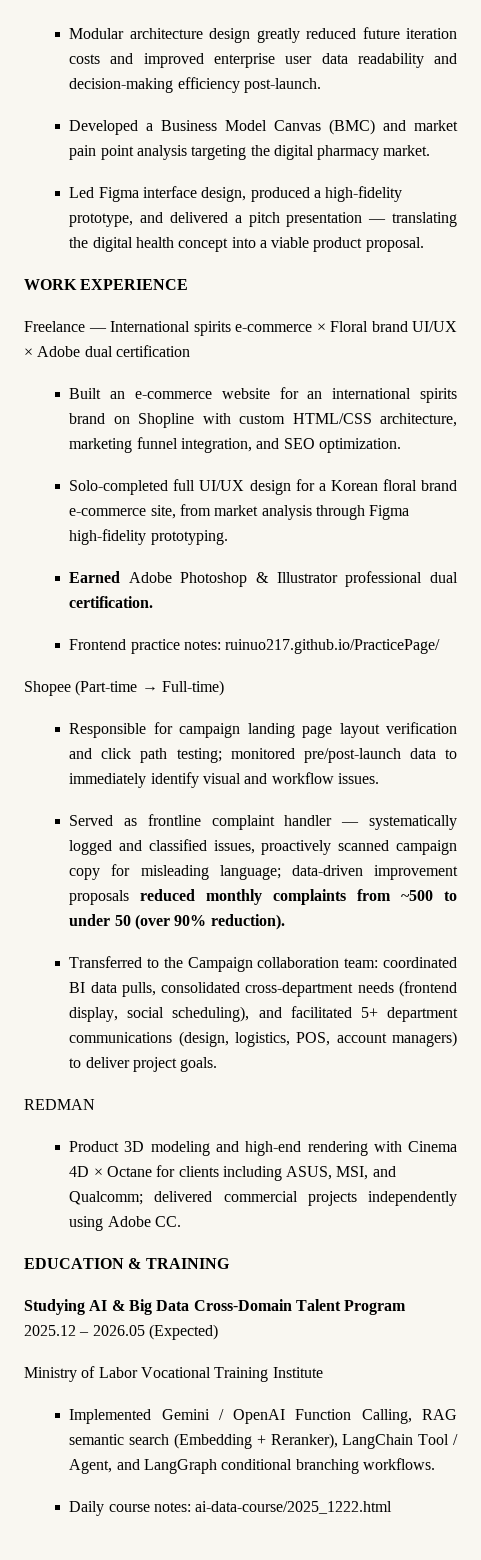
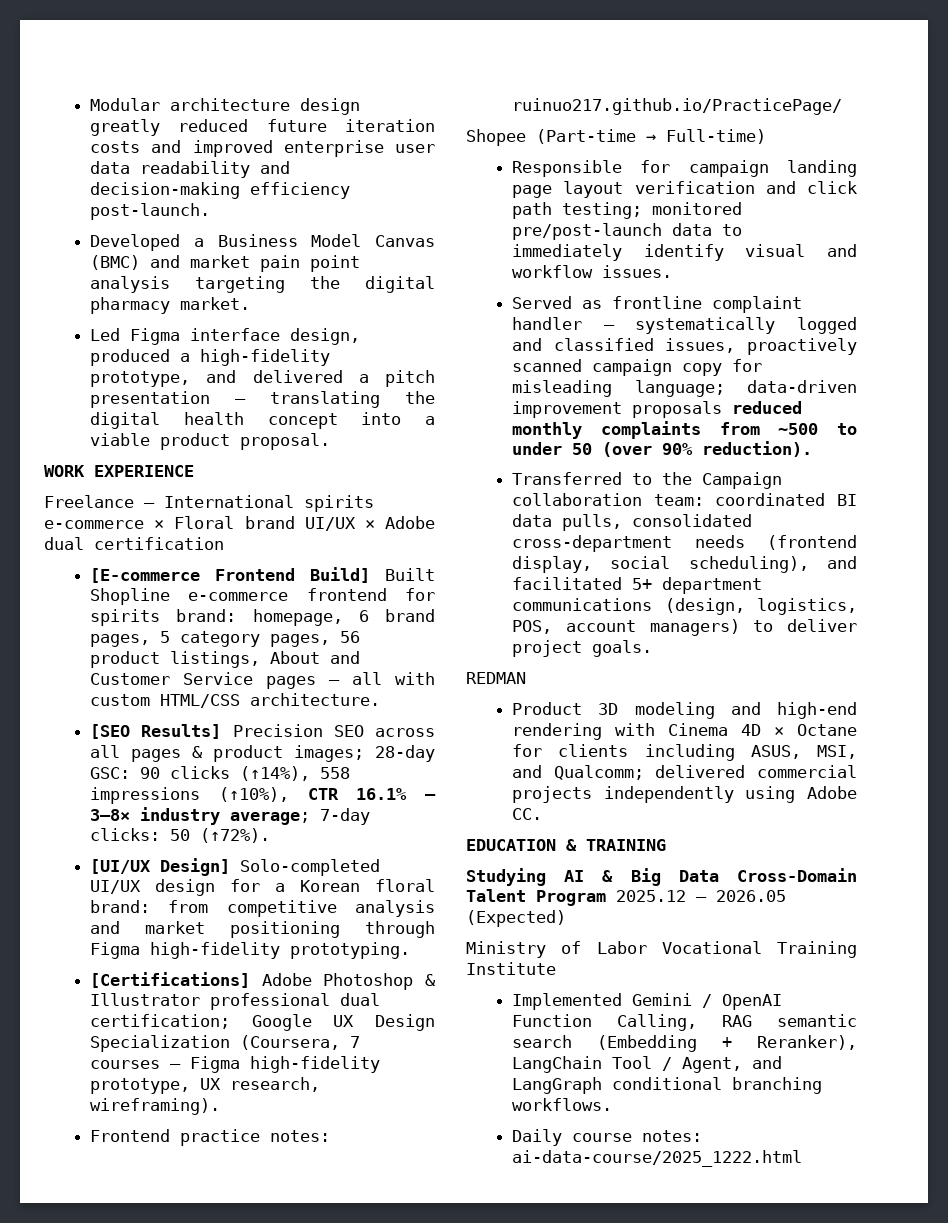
- Built an e-commerce website for an international spirits brand on Shopline with custom HTML/CSS architecture, marketing funnel integration, and SEO optimization.
- Solo-completed full UI/UX design for a Korean floral brand e-commerce site, from market analysis through Figma high-fidelity prototyping.
+ [E-commerce Frontend Build] Built Shopline e-commerce frontend for spirits brand: homepage, 6 brand pages, 5 category pages, 56 product listings, About and Customer Service pages — all with custom HTML/CSS architecture.
+ [SEO Results] Precision SEO across all pages & product images; 28-day GSC: 90 clicks (↑14%), 558 impressions (↑10%), CTR 16.1% — 3–8× industry average; 7-day clicks: 50 (↑72%).
+ [UI/UX Design] Solo-completed UI/UX design for a Korean floral brand: from competitive analysis and market positioning through Figma high-fidelity prototyping.
- Earned Adobe Photoshop & Illustrator professional dual certification.
+ [Certifications] Adobe Photoshop & Illustrator professional dual certification; Google UX Design Specialization (Coursera, 7 courses — Figma high-fidelity prototype, UX research, wireframing).

